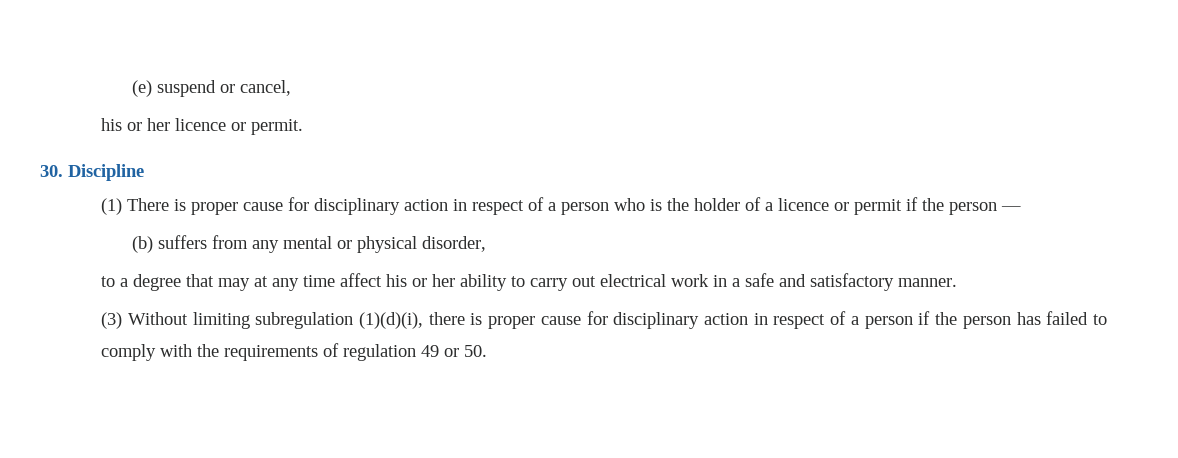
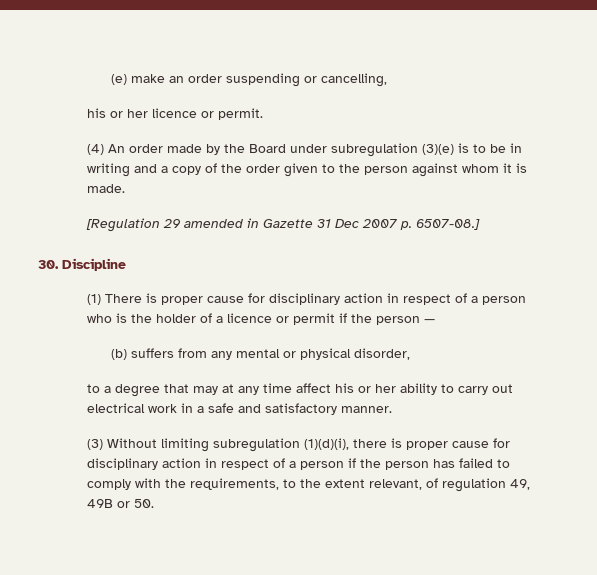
- (e) suspend or cancel,
+ (e) make an order suspending or cancelling,
+ (4) An order made by the Board under subregulation (3)(e) is to be in writing and a copy of the order given to the person against whom it is made.
+ [Regulation 29 amended in Gazette 31 Dec 2007 p. 6507-08.]
- (3) Without limiting subregulation (1)(d)(i), there is proper cause for disciplinary action in respect of a person if the person has failed to comply with the requirements of regulation 49 or 50.
+ (3) Without limiting subregulation (1)(d)(i), there is proper cause for disciplinary action in respect of a person if the person has failed to comply with the requirements, to the extent relevant, of regulation 49, 49B or 50.

